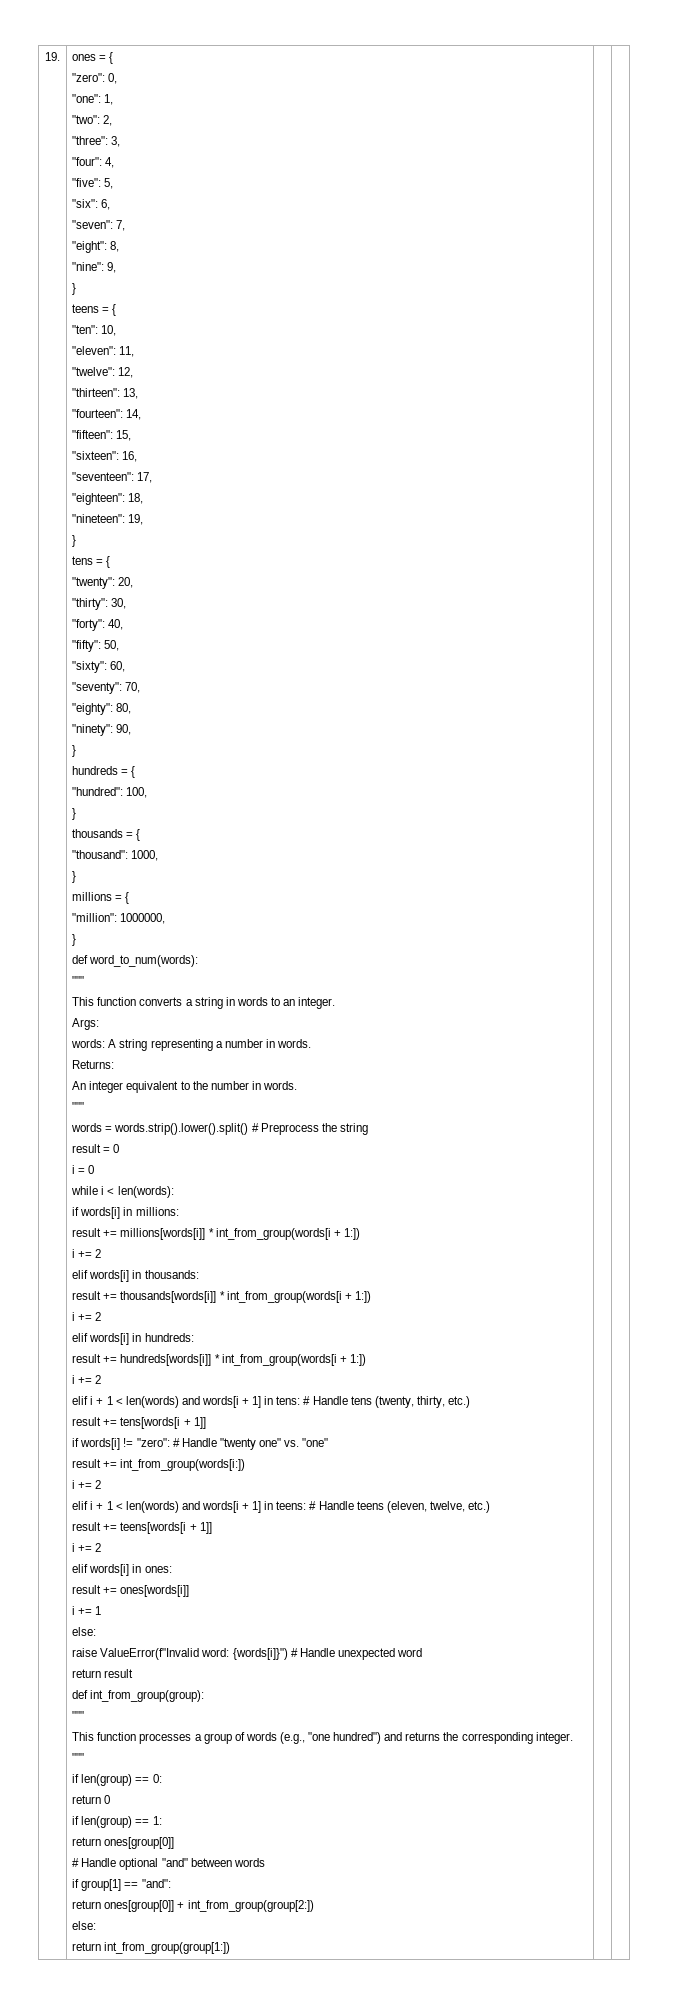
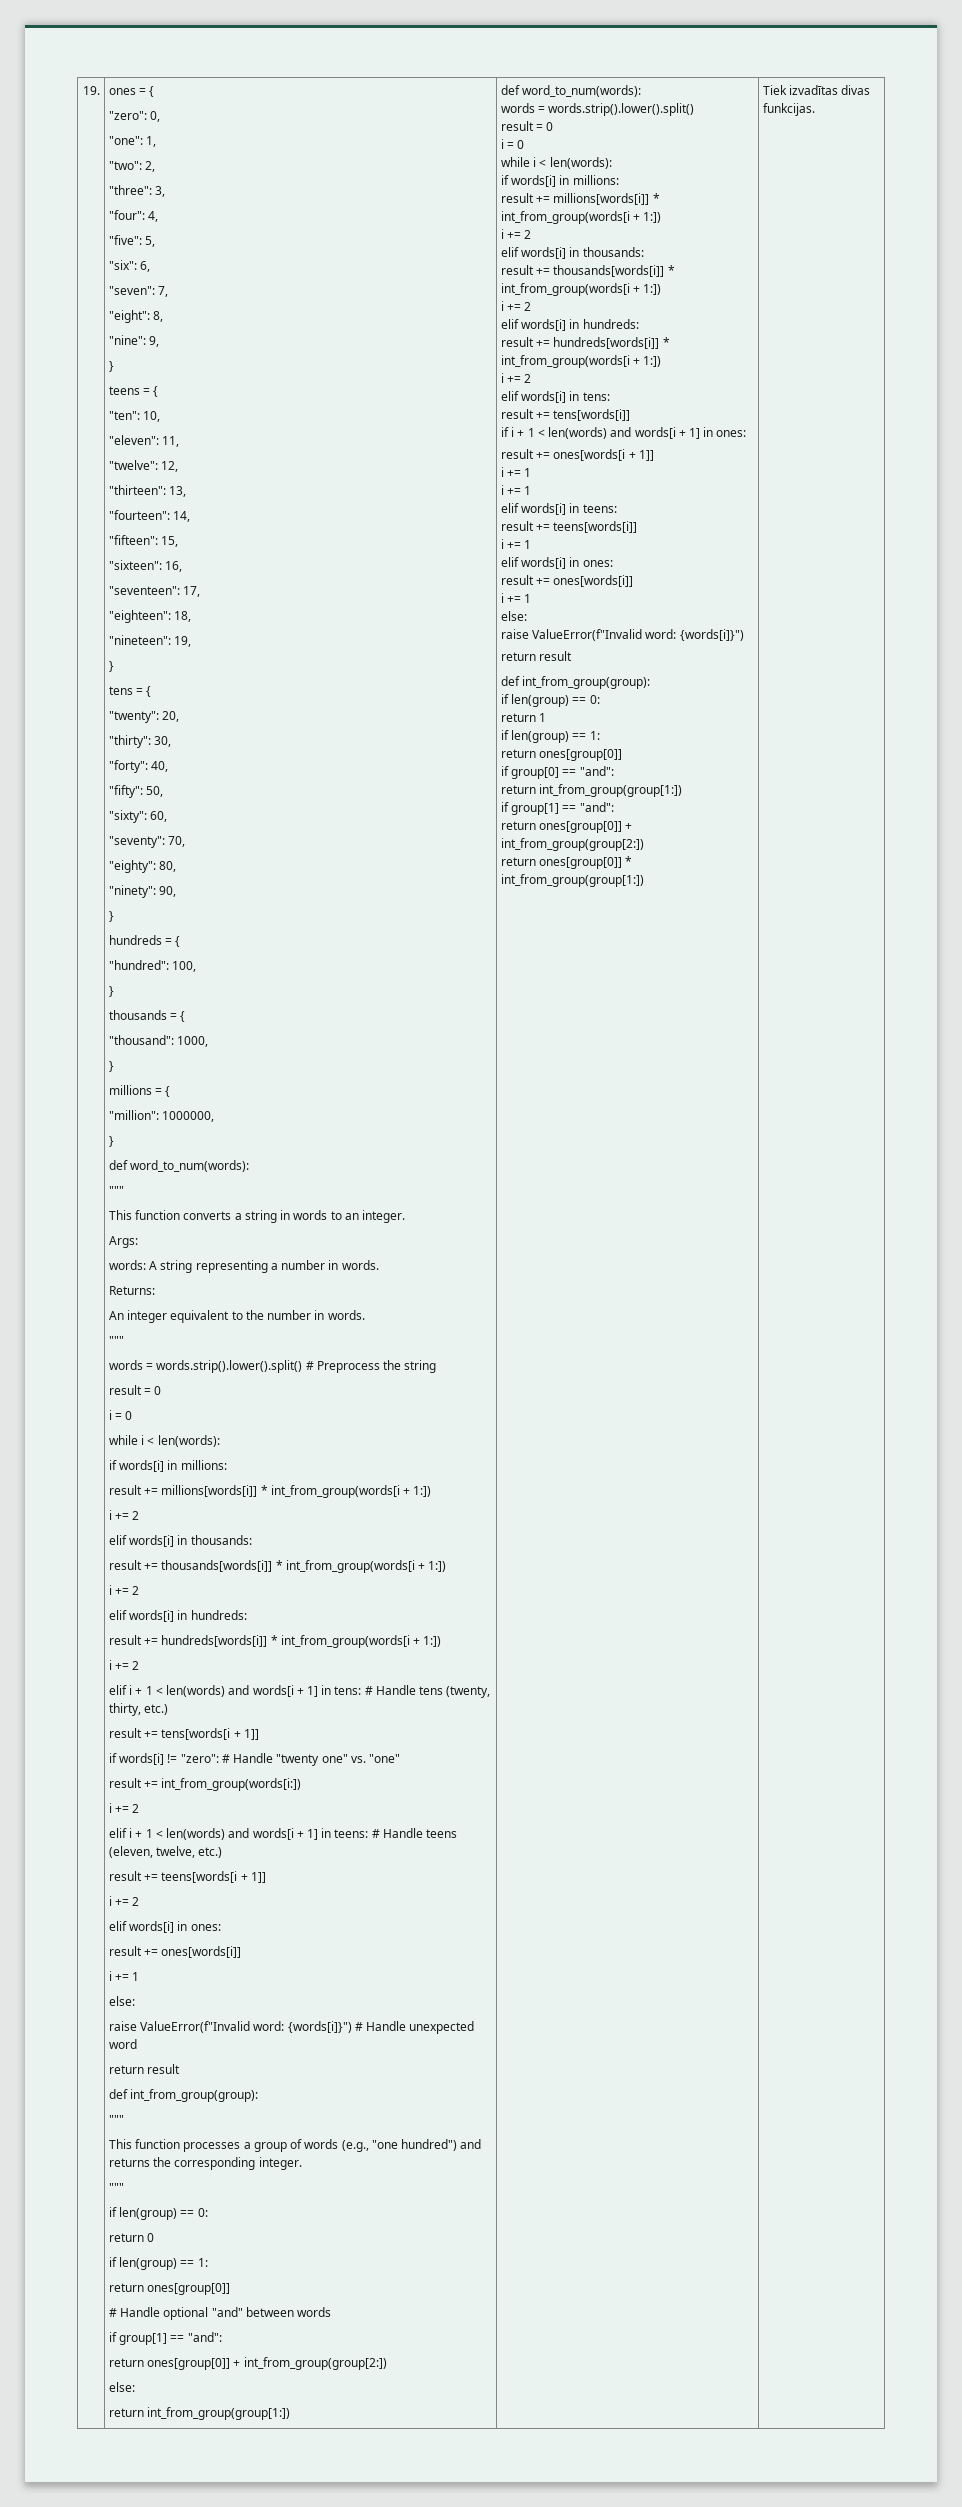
+ return int_from_group(group[1:]) | def word_to_num(words):
+ words = words.strip().lower().split()
+ result = 0
+ i = 0
+ while i < len(words):
+ if words[i] in millions:
+ result += millions[words[i]] * int_from_group(words[i + 1:])
+ i += 2
+ elif words[i] in thousands:
+ result += thousands[words[i]] * int_from_group(words[i + 1:])
+ i += 2
+ elif words[i] in hundreds:
+ result += hundreds[words[i]] * int_from_group(words[i + 1:])
+ i += 2
+ elif words[i] in tens:
+ result += tens[words[i]]
+ if i + 1 < len(words) and words[i + 1] in ones:
+ result += ones[words[i + 1]]
+ i += 1
+ i += 1
+ elif words[i] in teens:
+ result += teens[words[i]]
+ i += 1
+ elif words[i] in ones:
+ result += ones[words[i]]
+ i += 1
+ else:
+ raise ValueError(f"Invalid word: {words[i]}")
+ return result
+ def int_from_group(group):
+ if len(group) == 0:
+ return 1
+ if len(group) == 1:
+ return ones[group[0]]
+ if group[0] == "and":
  return int_from_group(group[1:])
+ if group[1] == "and":
+ return ones[group[0]] + int_from_group(group[2:])
+ return ones[group[0]] * int_from_group(group[1:]) | Tiek izvadītas divas funkcijas.

